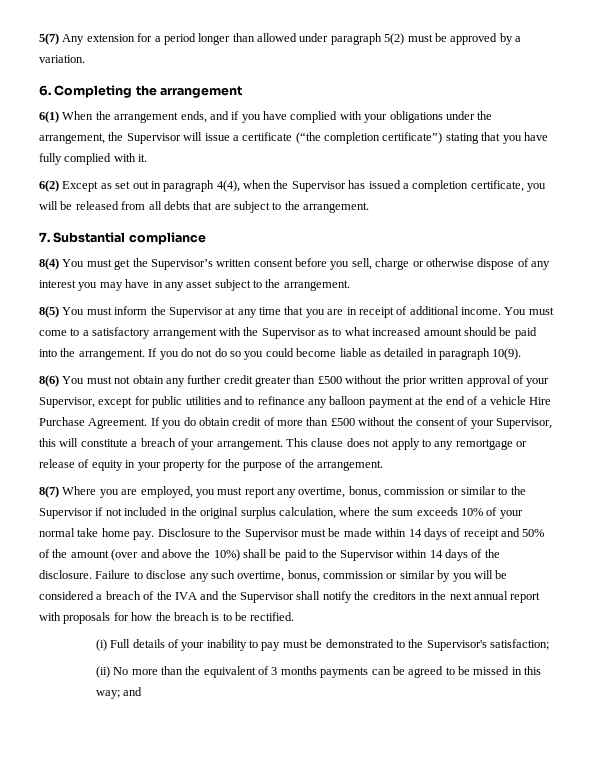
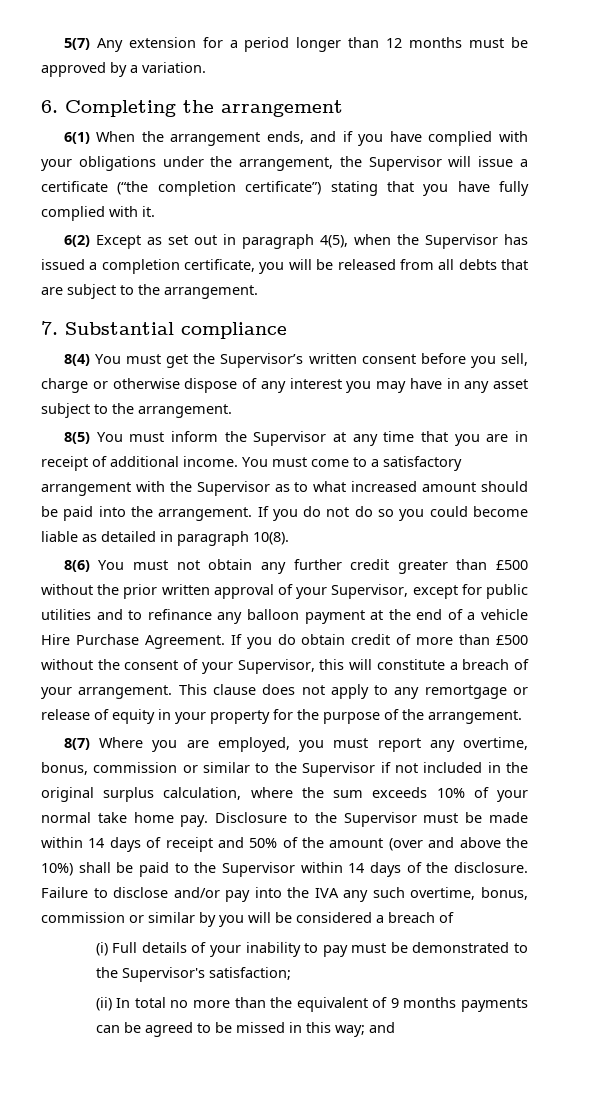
- 5(7) Any extension for a period longer than allowed under paragraph 5(2) must be approved by a variation.
+ 5(7) Any extension for a period longer than 12 months must be approved by a variation.
- 6(2) Except as set out in paragraph 4(4), when the Supervisor has issued a completion certificate, you will be released from all debts that are subject to the arrangement.
+ 6(2) Except as set out in paragraph 4(5), when the Supervisor has issued a completion certificate, you will be released from all debts that are subject to the arrangement.
- If you do not do so you could become liable as detailed in paragraph 10(9).
+ If you do not do so you could become liable as detailed in paragraph 10(8).
- Failure to disclose any such overtime, bonus, commission or similar by you will be considered a breach of the IVA and the Supervisor shall notify the creditors in the next annual report with proposals for how the breach is to be rectified.
+ Failure to disclose and/or pay into the IVA any such overtime, bonus, commission or similar by you will be considered a breach of
- (ii) No more than the equivalent of 3 months payments can be agreed to be missed in this way; and
+ (ii) In total no more than the equivalent of 9 months payments can be agreed to be missed in this way; and

